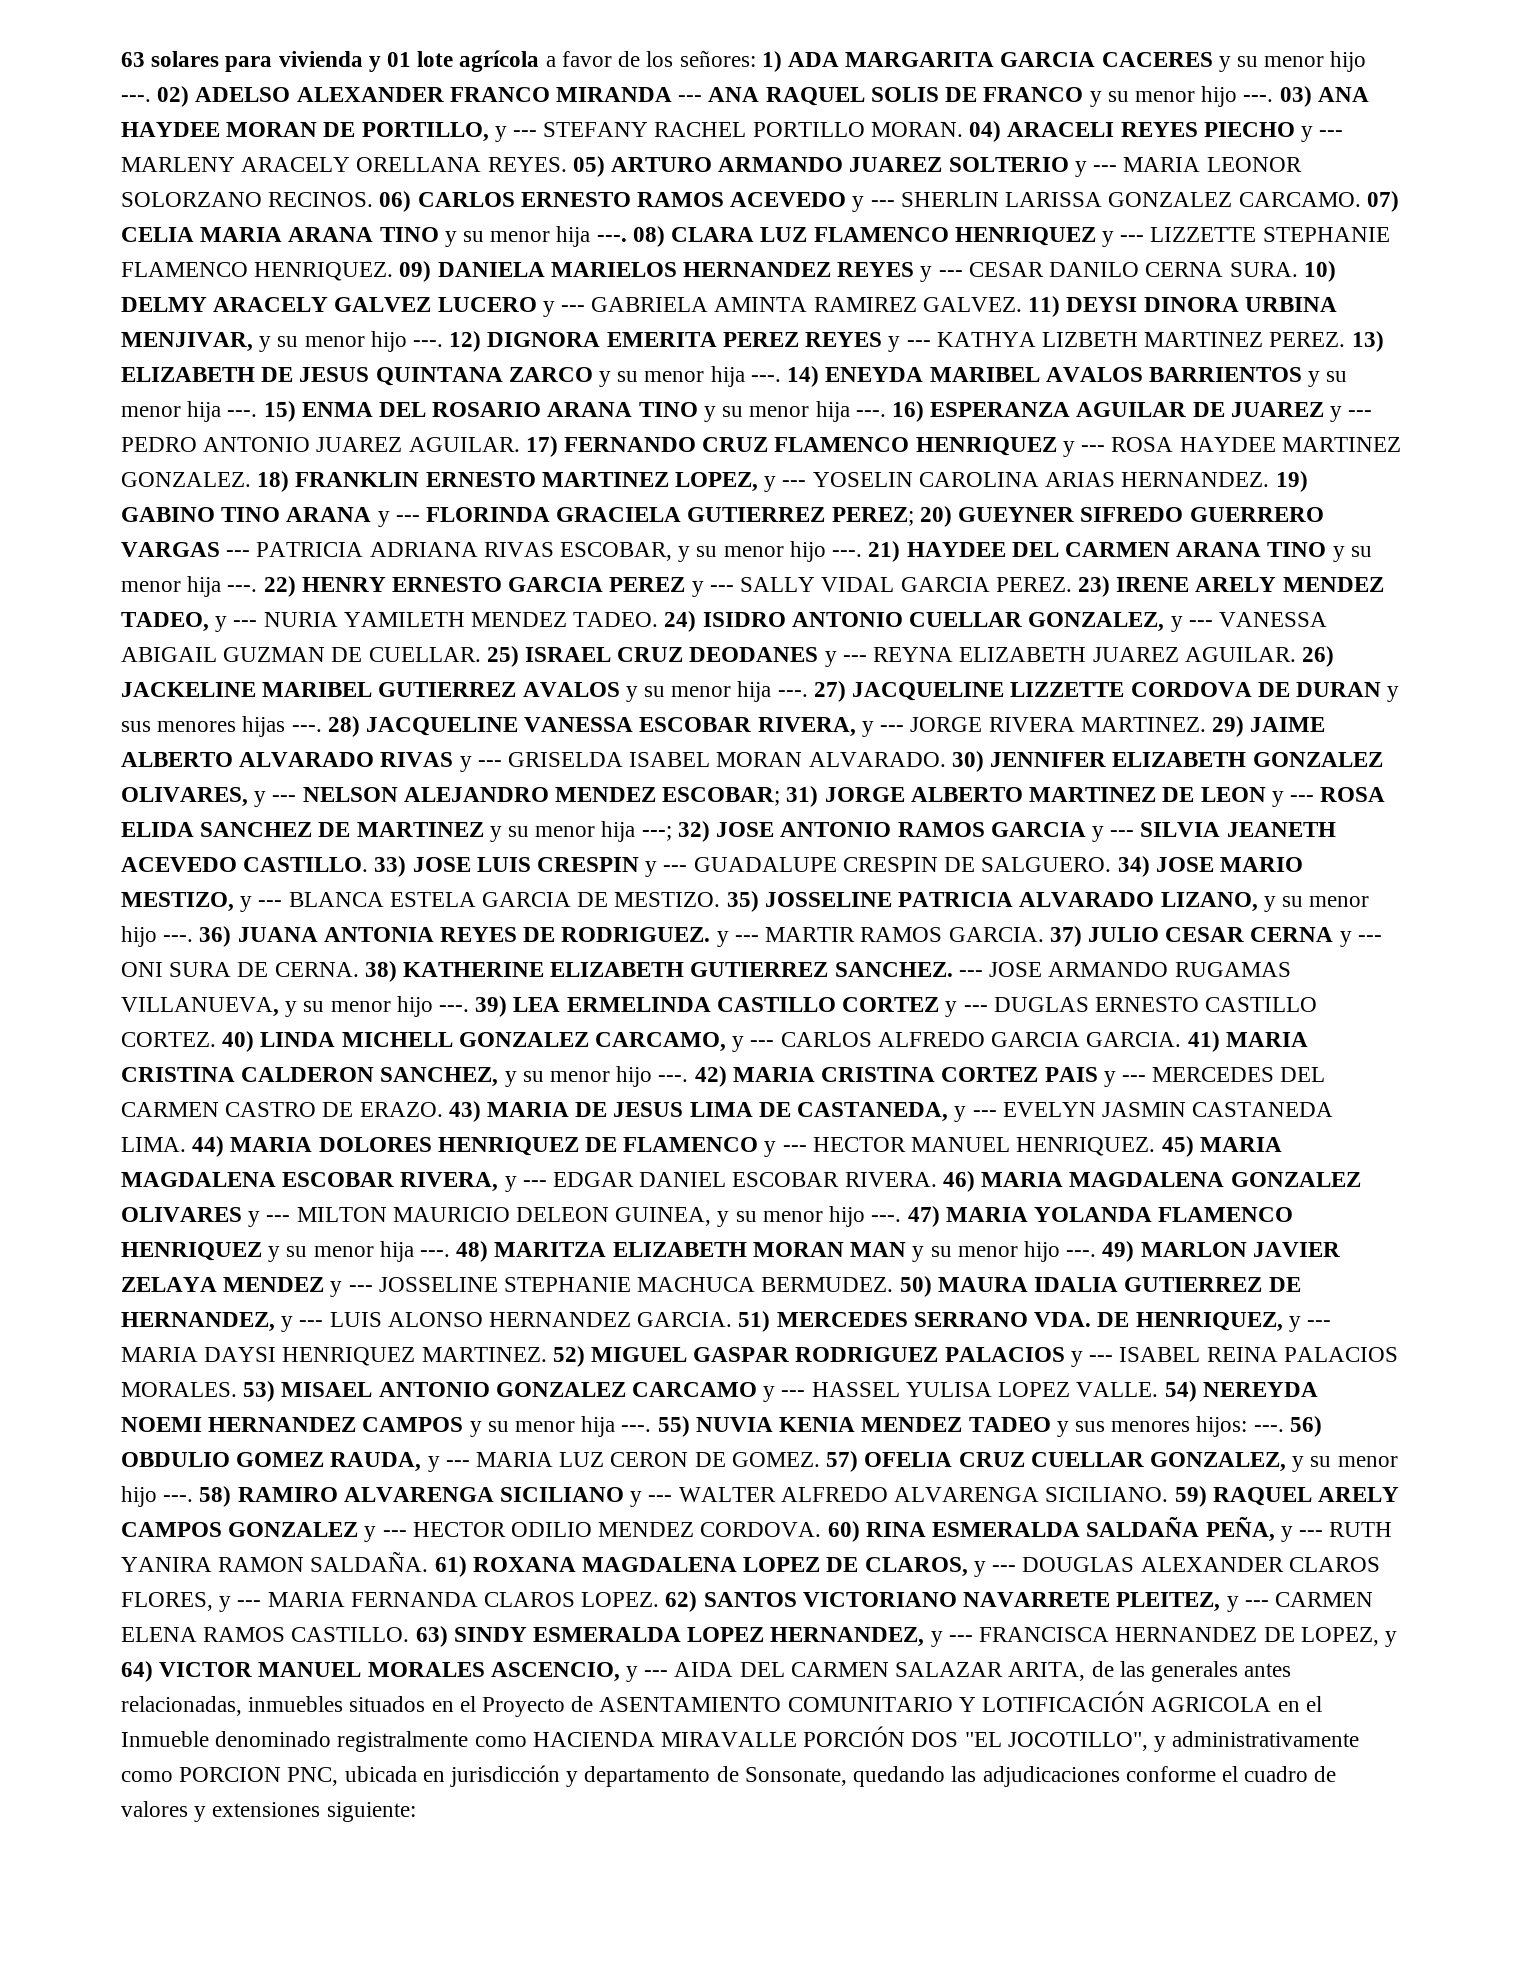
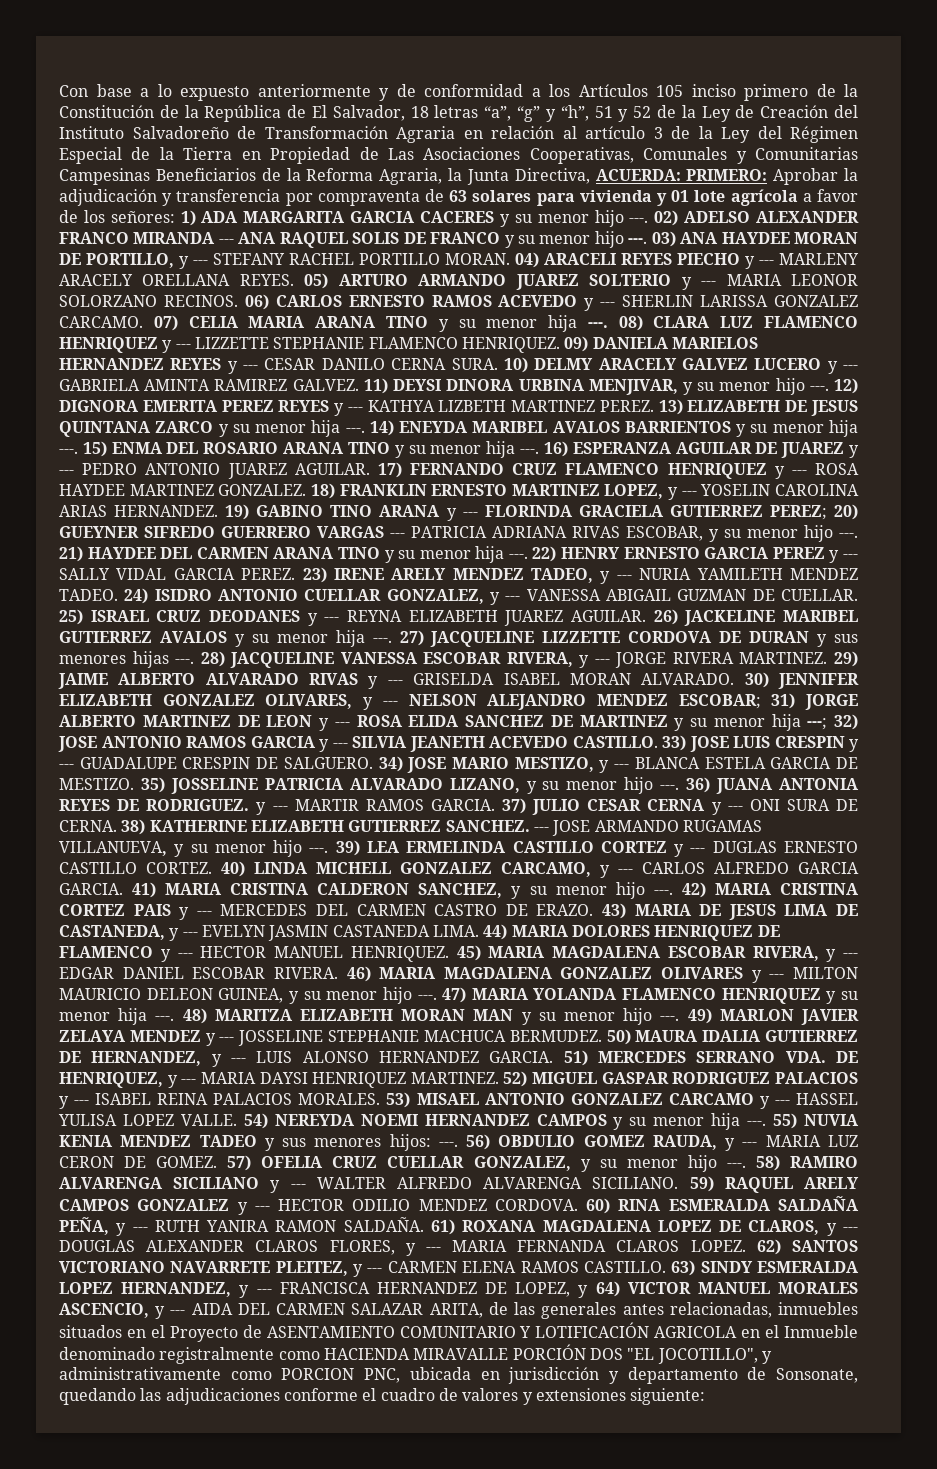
- 63 solares para vivienda y 01 lote agrícola a favor de los señores: 1) ADA MARGARITA GARCIA CACERES y su menor hijo ---.
+ Con base a lo expuesto anteriormente y de conformidad a los Artículos 105 inciso primero de la Constitución de la República de El Salvador, 18 letras “a”, “g” y “h”, 51 y 52 de la Ley de Creación del Instituto Salvadoreño de Transformación Agraria en relación al artículo 3 de la Ley del Régimen Especial de la Tierra en Propiedad de Las Asociaciones Cooperativas, Comunales y Comunitarias Campesinas Beneficiarios de la Reforma Agraria, la Junta Directiva, ACUERDA: PRIMERO: Aprobar la adjudicación y transferencia por compraventa de 63 solares para vivienda y 01 lote agrícola a favor de los señores: 1) ADA MARGARITA GARCIA CACERES y su menor hijo ---.

